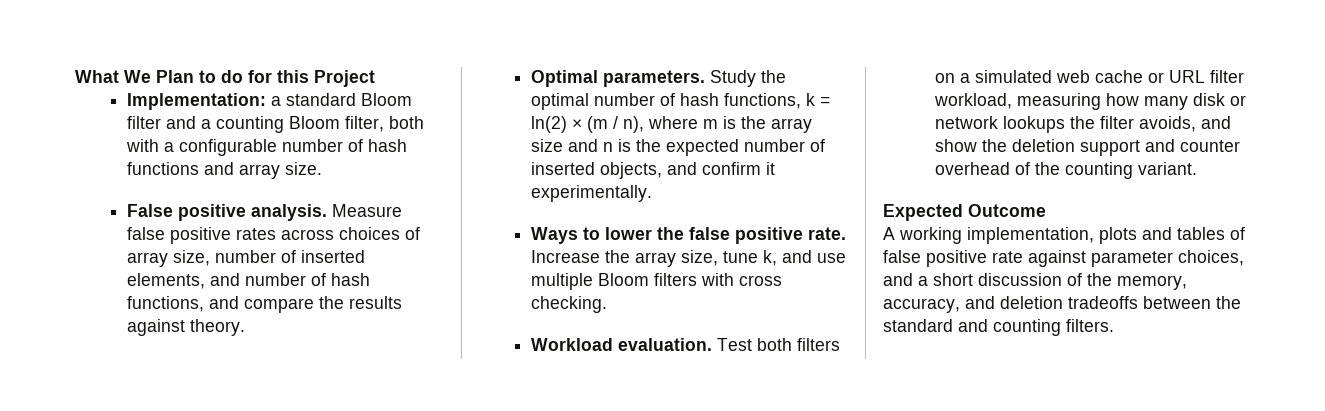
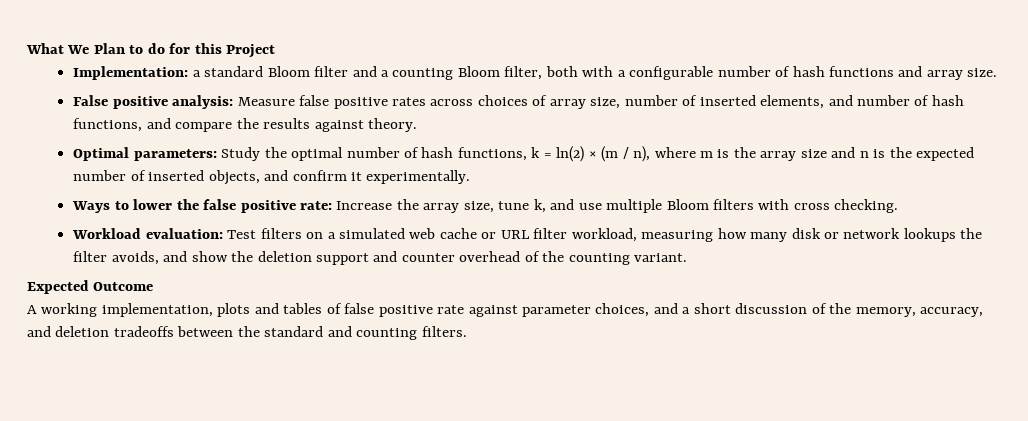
- False positive analysis. Measure false positive rates across choices of array size, number of inserted elements, and number of hash functions, and compare the results against theory.
+ False positive analysis: Measure false positive rates across choices of array size, number of inserted elements, and number of hash functions, and compare the results against theory.
- Optimal parameters. Study the optimal number of hash functions, k = ln(2) × (m / n), where m is the array size and n is the expected number of inserted objects, and confirm it experimentally.
+ Optimal parameters: Study the optimal number of hash functions, k = ln(2) × (m / n), where m is the array size and n is the expected number of inserted objects, and confirm it experimentally.
- Ways to lower the false positive rate. Increase the array size, tune k, and use multiple Bloom filters with cross checking.
+ Ways to lower the false positive rate: Increase the array size, tune k, and use multiple Bloom filters with cross checking.
- Workload evaluation. Test both filters on a simulated web cache or URL filter workload, measuring how many disk or network lookups the filter avoids, and show the deletion support and counter overhead of the counting variant.
+ Workload evaluation: Test filters on a simulated web cache or URL filter workload, measuring how many disk or network lookups the filter avoids, and show the deletion support and counter overhead of the counting variant.

